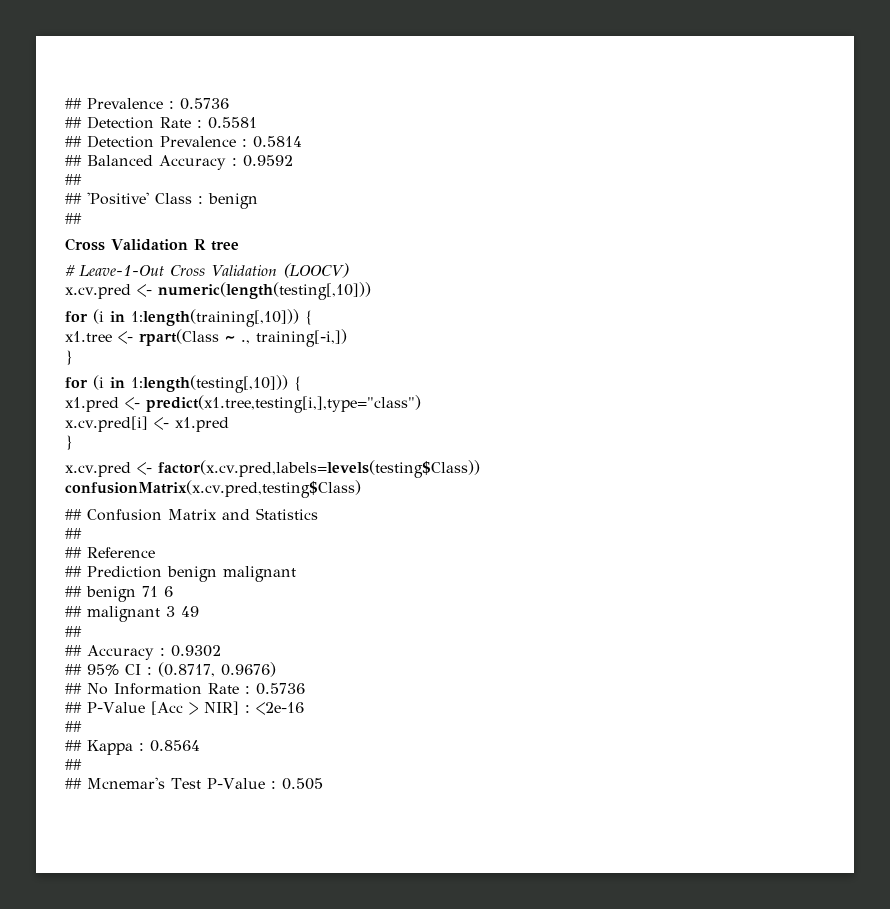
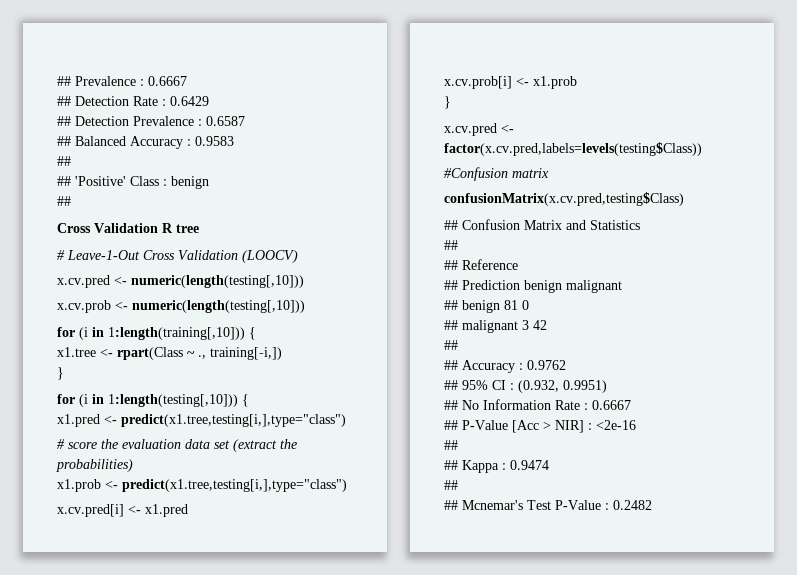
- ## Prevalence : 0.5736
+ ## Prevalence : 0.6667
- ## Detection Rate : 0.5581
+ ## Detection Rate : 0.6429
- ## Detection Prevalence : 0.5814
+ ## Detection Prevalence : 0.6587
- ## Balanced Accuracy : 0.9592
+ ## Balanced Accuracy : 0.9583
+ x.cv.prob <- numeric(length(testing[,10]))
+ # score the evaluation data set (extract the probabilities)
+ x1.prob <- predict(x1.tree,testing[i,],type="class")
+ x.cv.prob[i] <- x1.prob
+ #Confusion matrix
- ## benign 71 6
+ ## benign 81 0
- ## malignant 3 49
+ ## malignant 3 42
- ## Accuracy : 0.9302
+ ## Accuracy : 0.9762
- ## 95% CI : (0.8717, 0.9676)
+ ## 95% CI : (0.932, 0.9951)
- ## No Information Rate : 0.5736
+ ## No Information Rate : 0.6667
- ## Kappa : 0.8564
+ ## Kappa : 0.9474
- ## Mcnemar's Test P-Value : 0.505
+ ## Mcnemar's Test P-Value : 0.2482

